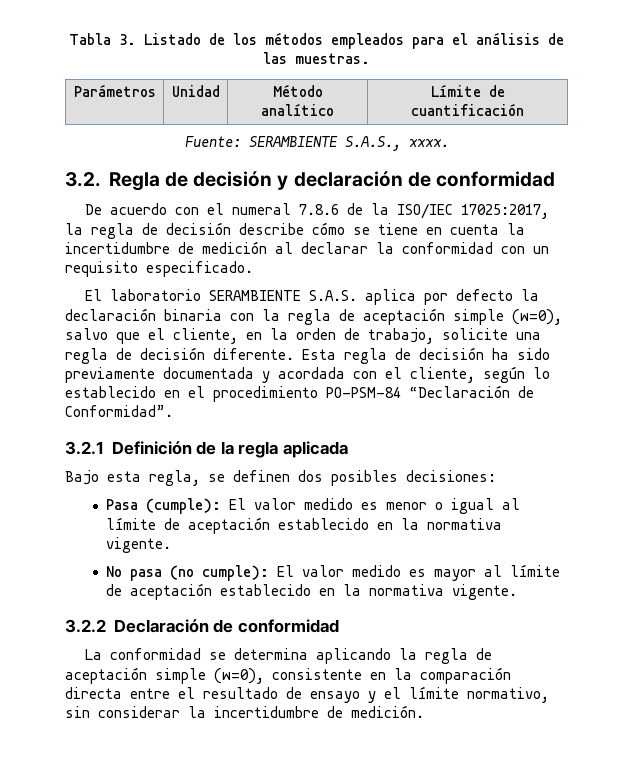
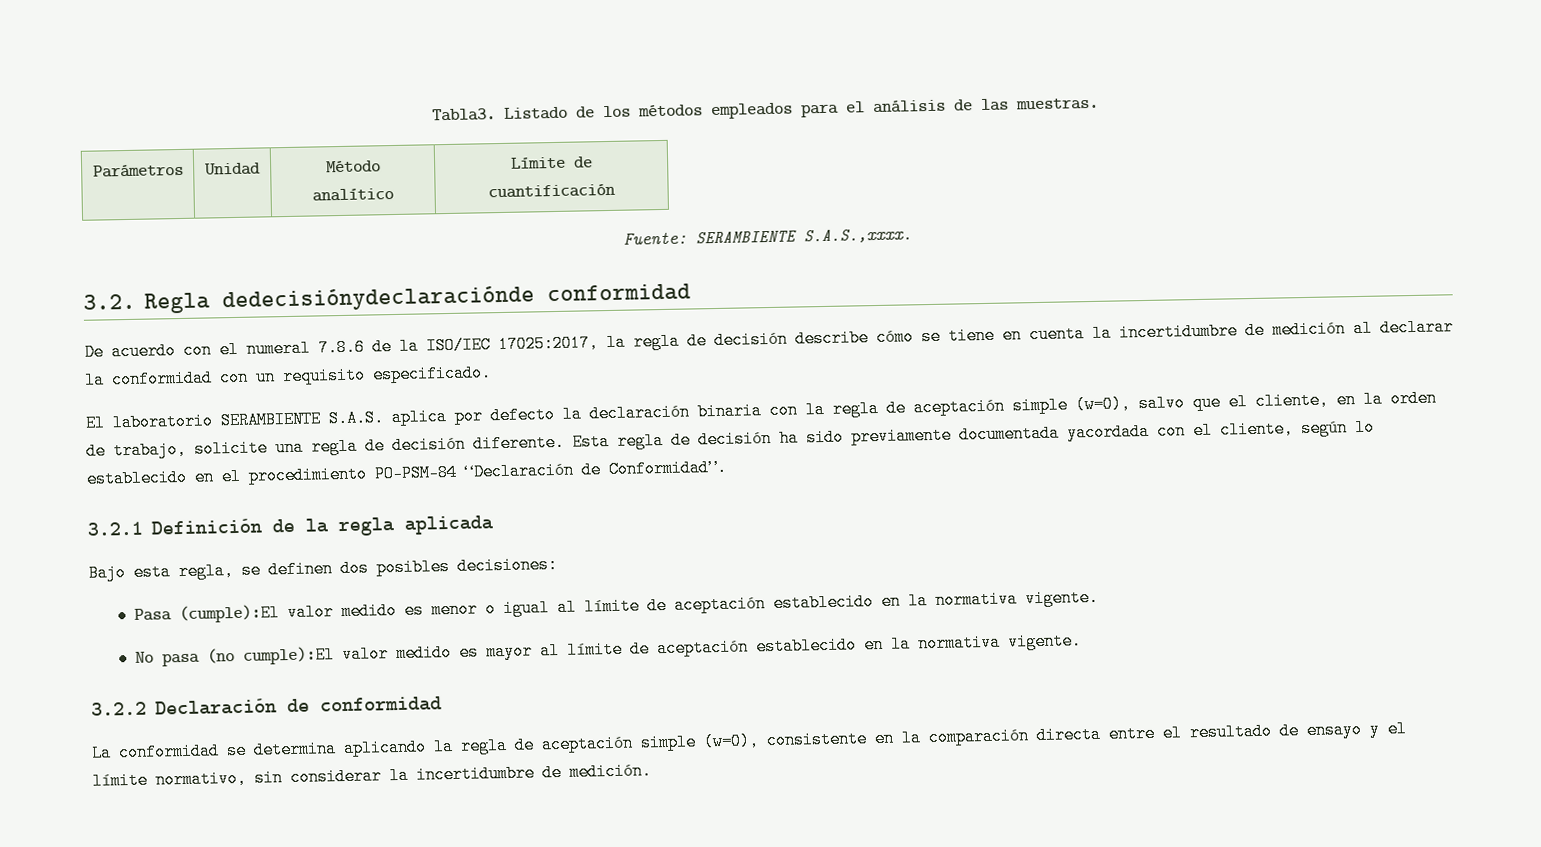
- Tabla 3. Listado de los métodos empleados para el análisis de las muestras.
+ Tabla3. Listado de los métodos empleados para el análisis de las muestras.
- Fuente: SERAMBIENTE S.A.S., xxxx.
+ Fuente: SERAMBIENTE S.A.S.,xxxx.
- 3.2. Regla de decisión y declaración de conformidad
+ 3.2. Regla dedecisiónydeclaraciónde conformidad
- Esta regla de decisión ha sido previamente documentada y acordada con el cliente, según lo establecido en el procedimiento PO-PSM-84 “Declaración de Conformidad”.
+ Esta regla de decisión ha sido previamente documentada yacordada con el cliente, según lo establecido en el procedimiento PO-PSM-84 “Declaración de Conformidad”.
- Pasa (cumple): El valor medido es menor o igual al límite de aceptación establecido en la normativa vigente.
+ Pasa (cumple):El valor medido es menor o igual al límite de aceptación establecido en la normativa vigente.
- No pasa (no cumple): El valor medido es mayor al límite de aceptación establecido en la normativa vigente.
+ No pasa (no cumple):El valor medido es mayor al límite de aceptación establecido en la normativa vigente.

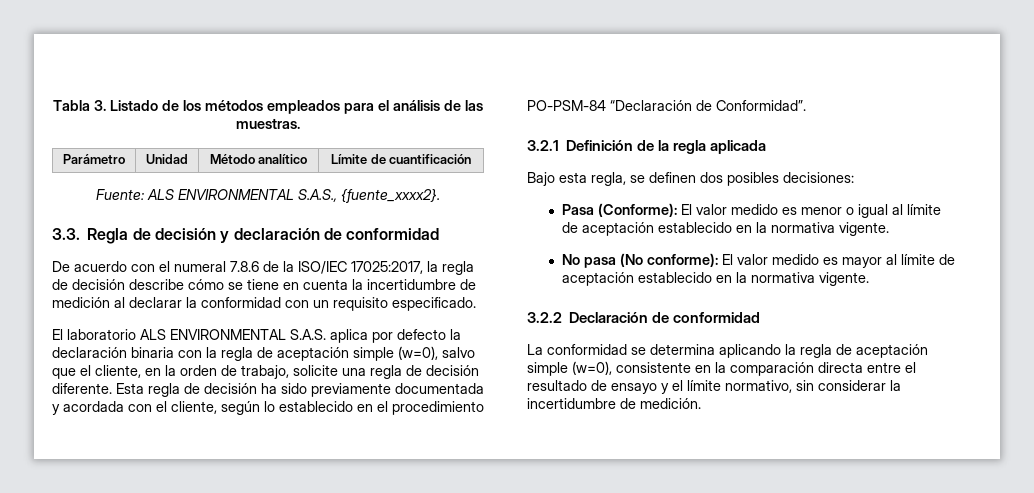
- Tabla3. Listado de los métodos empleados para el análisis de las muestras.
+ Tabla 3. Listado de los métodos empleados para el análisis de las muestras.
- Parámetros | Unidad | Método analítico | Límite de cuantificación
+ Parámetro | Unidad | Método analítico | Límite de cuantificación
- Fuente: SERAMBIENTE S.A.S.,xxxx.
- 3.2. Regla dedecisiónydeclaraciónde conformidad
+ Fuente: ALS ENVIRONMENTAL S.A.S., {fuente_xxxx2}.
+ 3.3. Regla de decisión y declaración de conformidad
- El laboratorio SERAMBIENTE S.A.S. aplica por defecto la declaración binaria con la regla de aceptación simple (w=0), salvo que el cliente, en la orden de trabajo, solicite una regla de decisión diferente.
+ El laboratorio ALS ENVIRONMENTAL S.A.S. aplica por defecto la declaración binaria con la regla de aceptación simple (w=0), salvo que el cliente, en la orden de trabajo, solicite una regla de decisión diferente.
- Esta regla de decisión ha sido previamente documentada yacordada con el cliente, según lo establecido en el procedimiento PO-PSM-84 “Declaración de Conformidad”.
+ Esta regla de decisión ha sido previamente documentada y acordada con el cliente, según lo establecido en el procedimiento PO-PSM-84 “Declaración de Conformidad”.
- Pasa (cumple):El valor medido es menor o igual al límite de aceptación establecido en la normativa vigente.
+ Pasa (Conforme): El valor medido es menor o igual al límite de aceptación establecido en la normativa vigente.
- No pasa (no cumple):El valor medido es mayor al límite de aceptación establecido en la normativa vigente.
+ No pasa (No conforme): El valor medido es mayor al límite de aceptación establecido en la normativa vigente.

